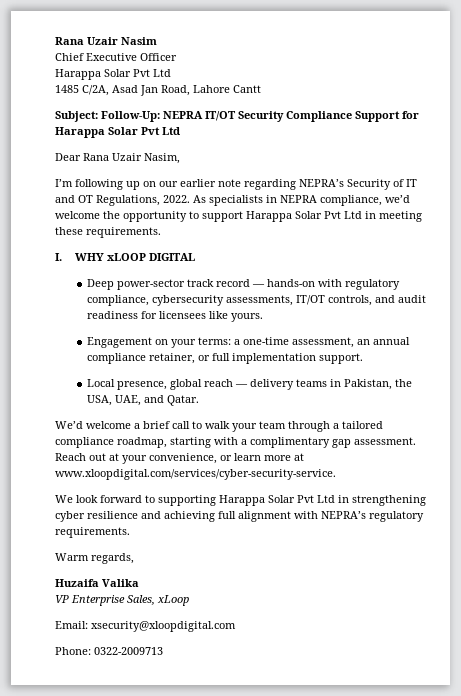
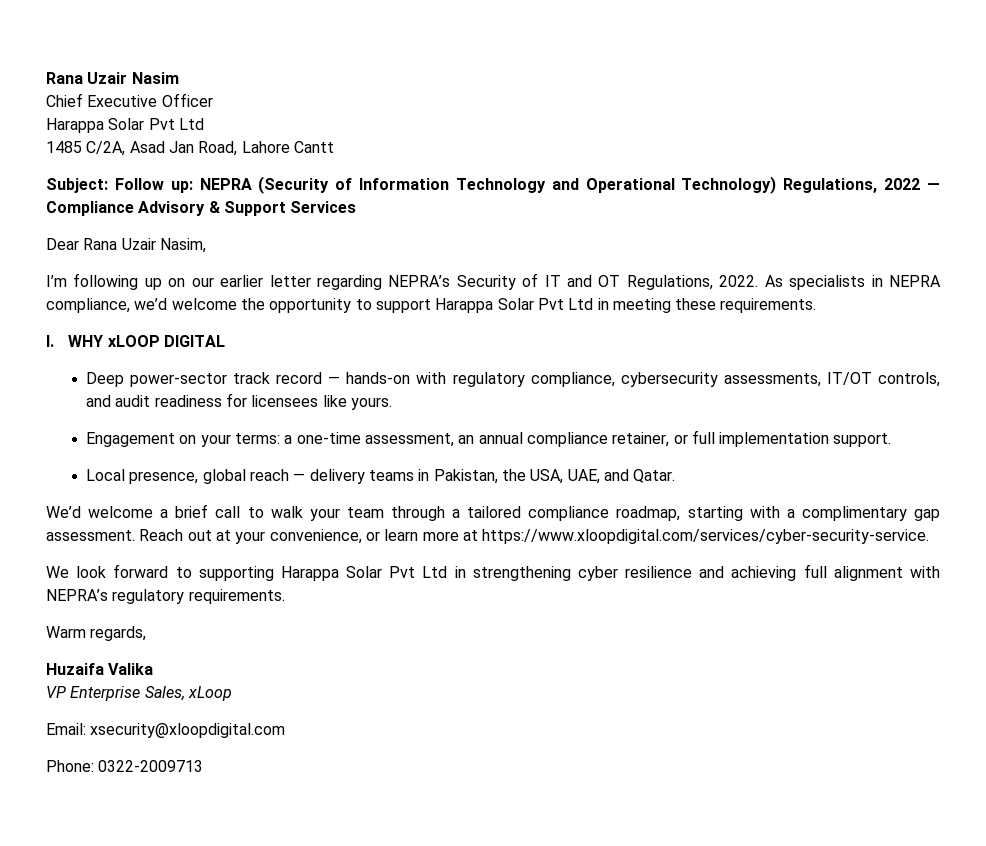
- Subject: Follow-Up: NEPRA IT/OT Security Compliance Support for Harappa Solar Pvt Ltd
+ Subject: Follow up: NEPRA (Security of Information Technology and Operational Technology) Regulations, 2022 — Compliance Advisory & Support Services
- I’m following up on our earlier note regarding NEPRA’s Security of IT and OT Regulations, 2022.
+ I’m following up on our earlier letter regarding NEPRA’s Security of IT and OT Regulations, 2022.
- Reach out at your convenience, or learn more at www.xloopdigital.com/services/cyber-security-service.
+ Reach out at your convenience, or learn more at https://www.xloopdigital.com/services/cyber-security-service.

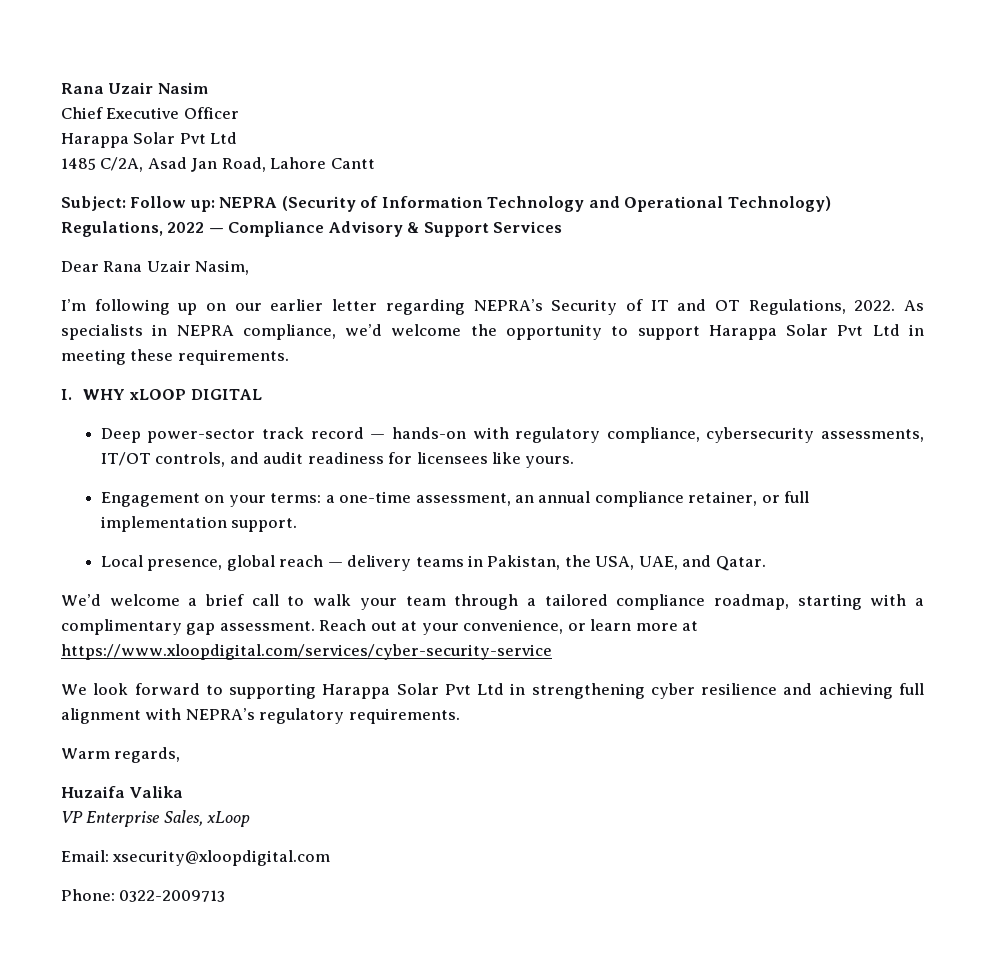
- Reach out at your convenience, or learn more at https://www.xloopdigital.com/services/cyber-security-service.
+ Reach out at your convenience, or learn more at https://www.xloopdigital.com/services/cyber-security-service

